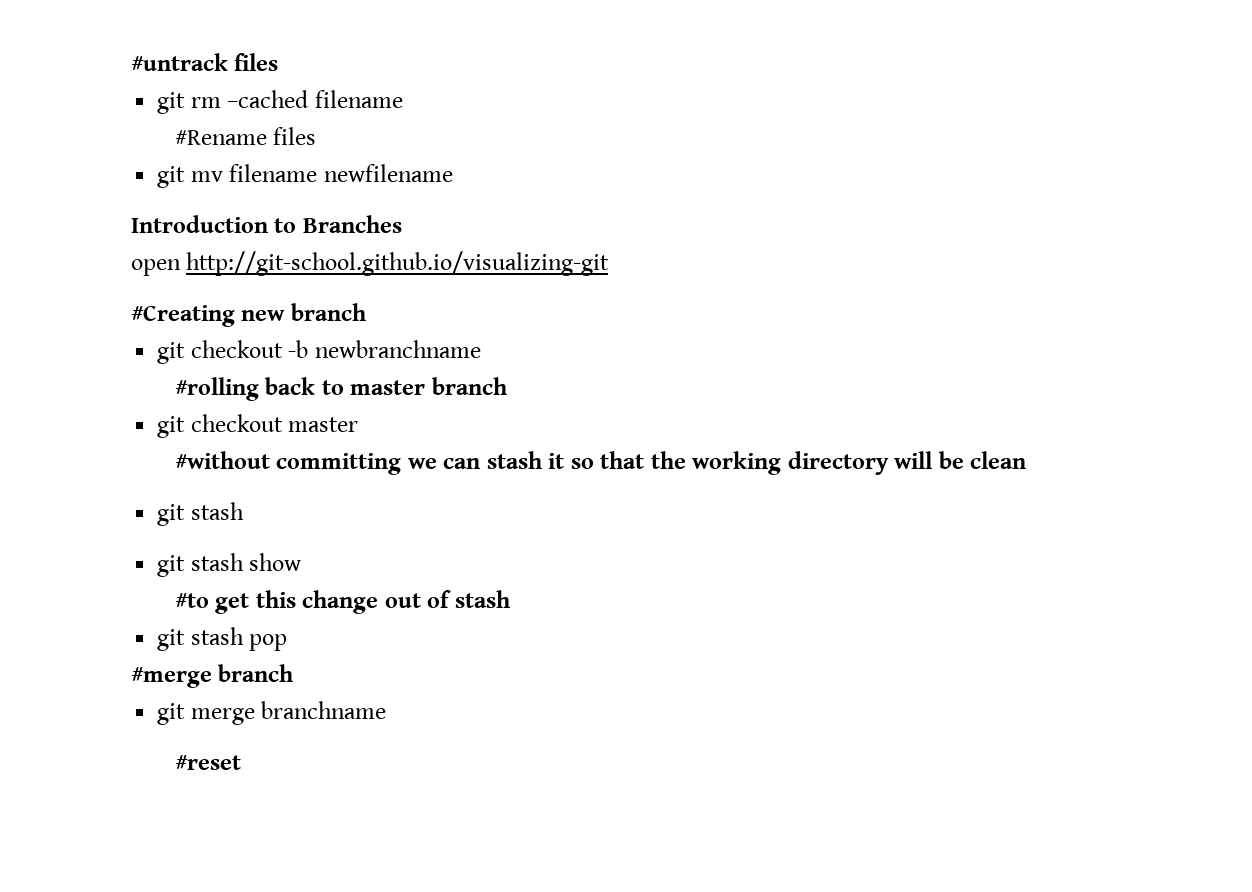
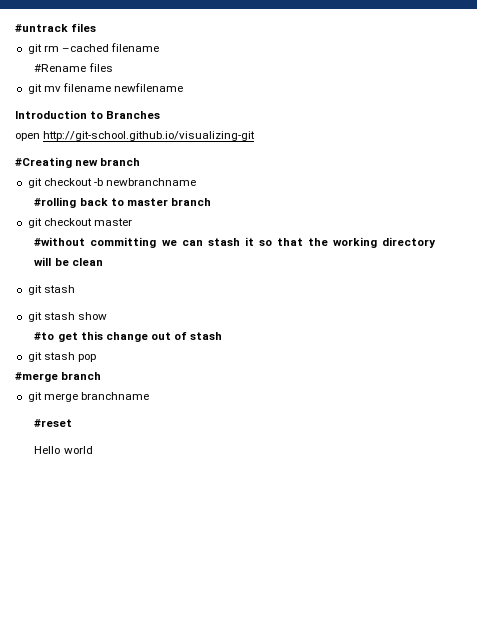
+ Hello world

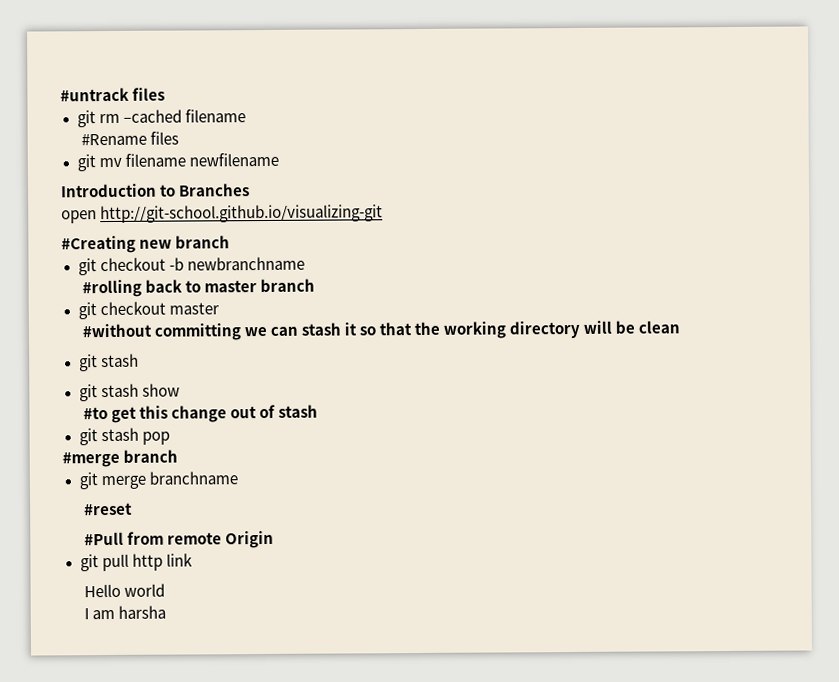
+ #Pull from remote Origin
+ git pull http link
+ I am harsha

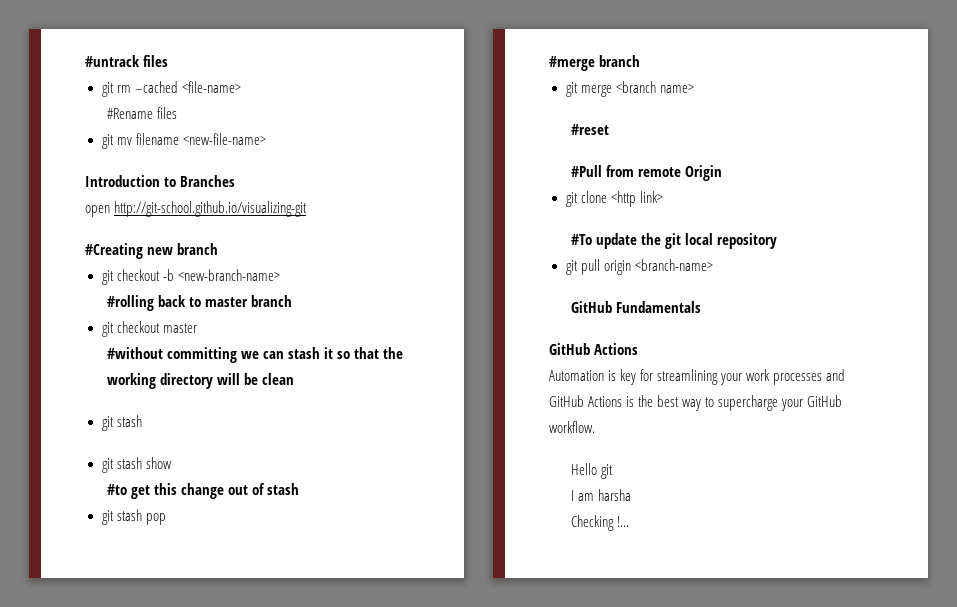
- git rm –cached filename
+ git rm –cached <file-name>
- git mv filename newfilename
+ git mv filename <new-file-name>
- git checkout -b newbranchname
+ git checkout -b <new-branch-name>
- git merge branchname
+ git merge <branch name>
- git pull http link
+ git clone <http link>
+ #To update the git local repository
+ git pull origin <branch-name>
+ GitHub Fundamentals
+ GitHub Actions
+ Automation is key for streamlining your work processes and GitHub Actions is the best way to supercharge your GitHub workflow.
- Hello world
+ Hello git
+ Checking !...

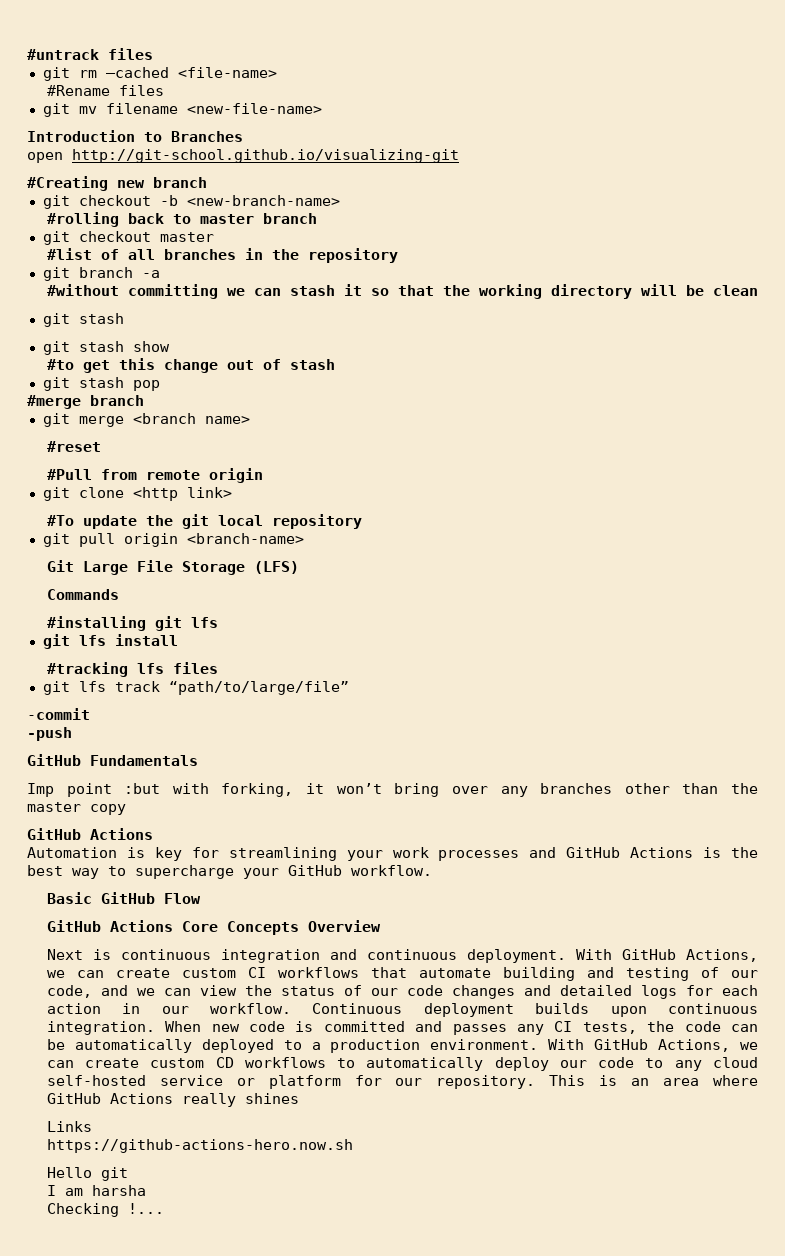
+ #list of all branches in the repository
+ git branch -a
- #Pull from remote Origin
+ #Pull from remote origin
+ Git Large File Storage (LFS)
+ Commands
+ #installing git lfs
+ git lfs install
+ #tracking lfs files
+ git lfs track “path/to/large/file”
+ -commit
+ -push
  GitHub Fundamentals
+ Imp point :but with forking, it won’t bring over any branches other than the master copy
+ Basic GitHub Flow
+ GitHub Actions Core Concepts Overview
+ Next is continuous integration and continuous deployment. With GitHub Actions, we can create custom CI workflows that automate building and testing of our code, and we can view the status of our code changes and detailed logs for each action in our workflow. Continuous deployment builds upon continuous integration. When new code is committed and passes any CI tests, the code can be automatically deployed to a production environment. With GitHub Actions, we can create custom CD workflows to automatically deploy our code to any cloud self-hosted service or platform for our repository. This is an area where GitHub Actions really shines
+ Links
+ https://github-actions-hero.now.sh

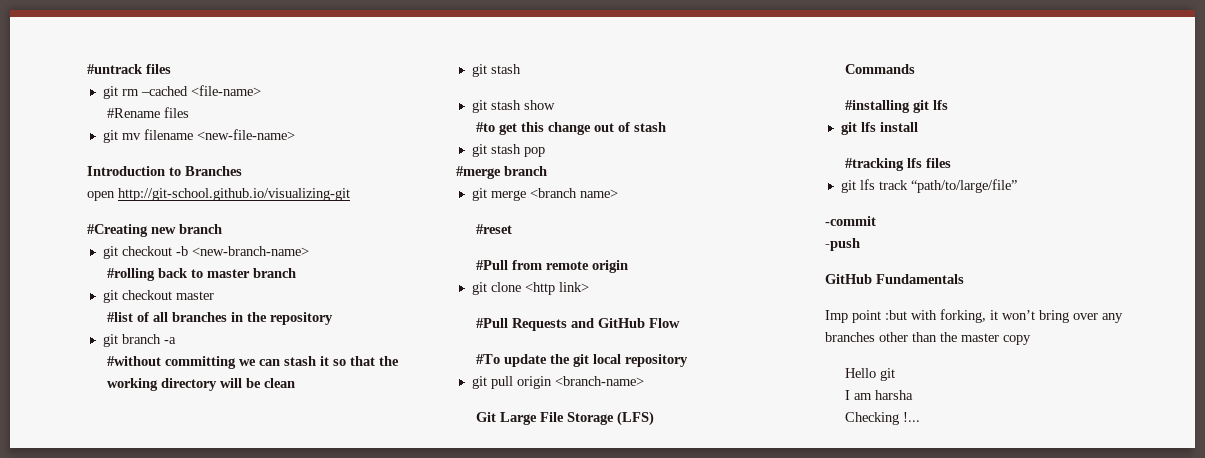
+ #Pull Requests and GitHub Flow
  Imp point :but with forking, it won’t bring over any branches other than the master copy
- GitHub Actions
- Automation is key for streamlining your work processes and GitHub Actions is the best way to supercharge your GitHub workflow.
- Basic GitHub Flow
- GitHub Actions Core Concepts Overview
- Next is continuous integration and continuous deployment. With GitHub Actions, we can create custom CI workflows that automate building and testing of our code, and we can view the status of our code changes and detailed logs for each action in our workflow. Continuous deployment builds upon continuous integration. When new code is committed and passes any CI tests, the code can be automatically deployed to a production environment. With GitHub Actions, we can create custom CD workflows to automatically deploy our code to any cloud self-hosted service or platform for our repository. This is an area where GitHub Actions really shines
- Links
- https://github-actions-hero.now.sh

